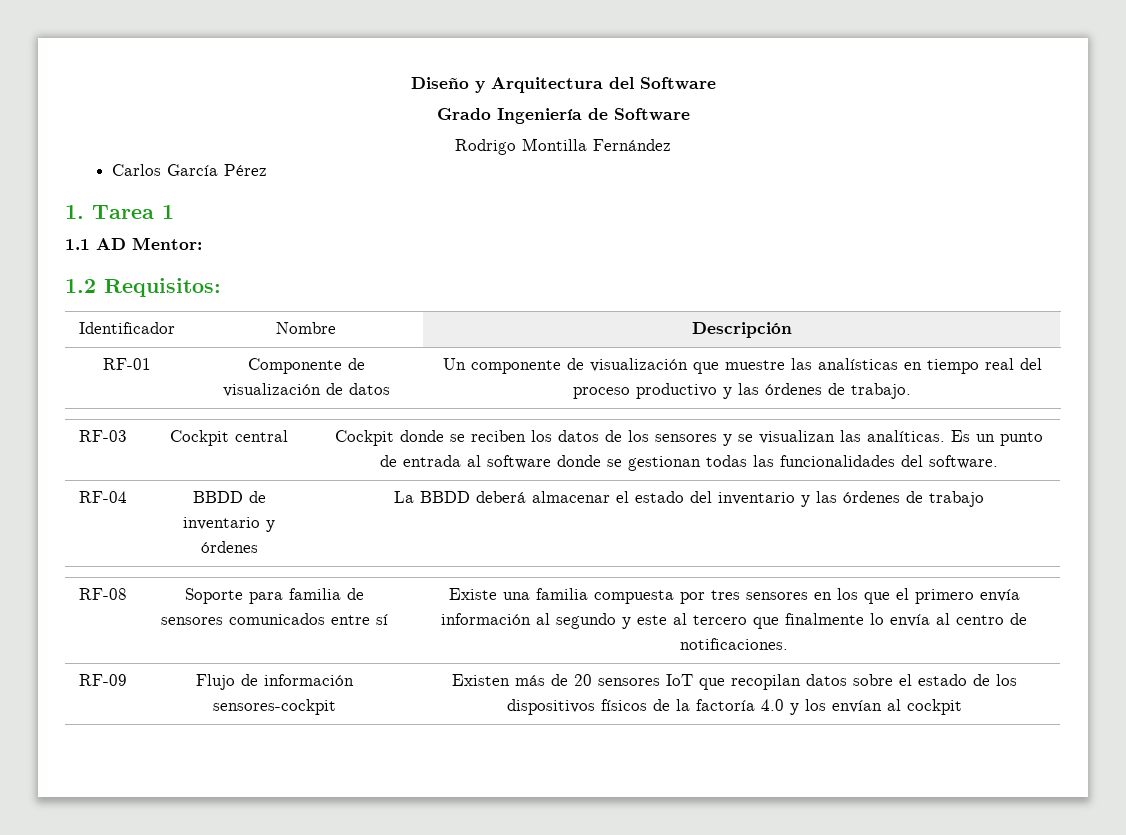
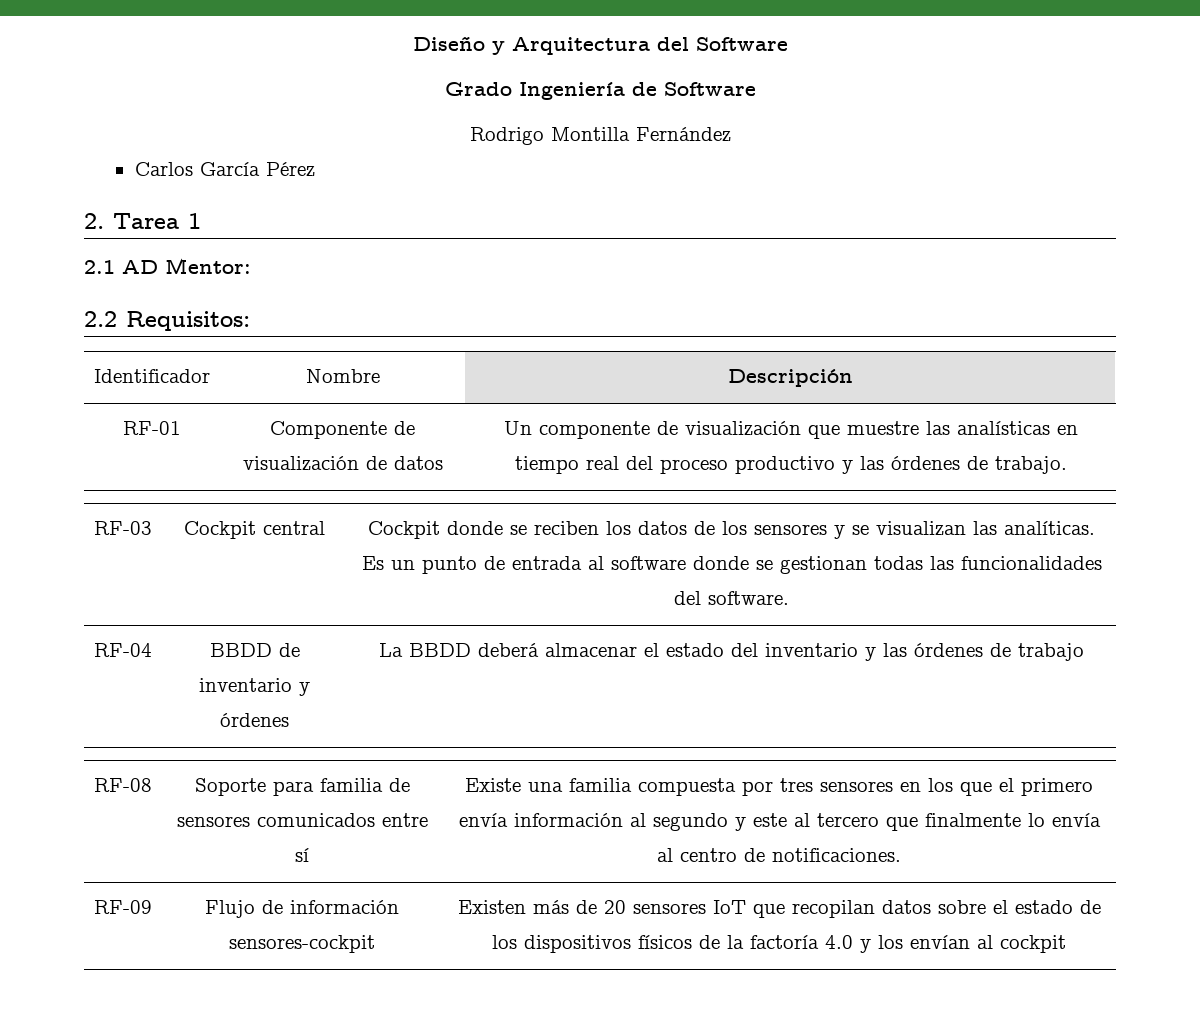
- 1. Tarea 1
+ 2. Tarea 1
- 1.1 AD Mentor:
+ 2.1 AD Mentor:
- 1.2 Requisitos:
+ 2.2 Requisitos:

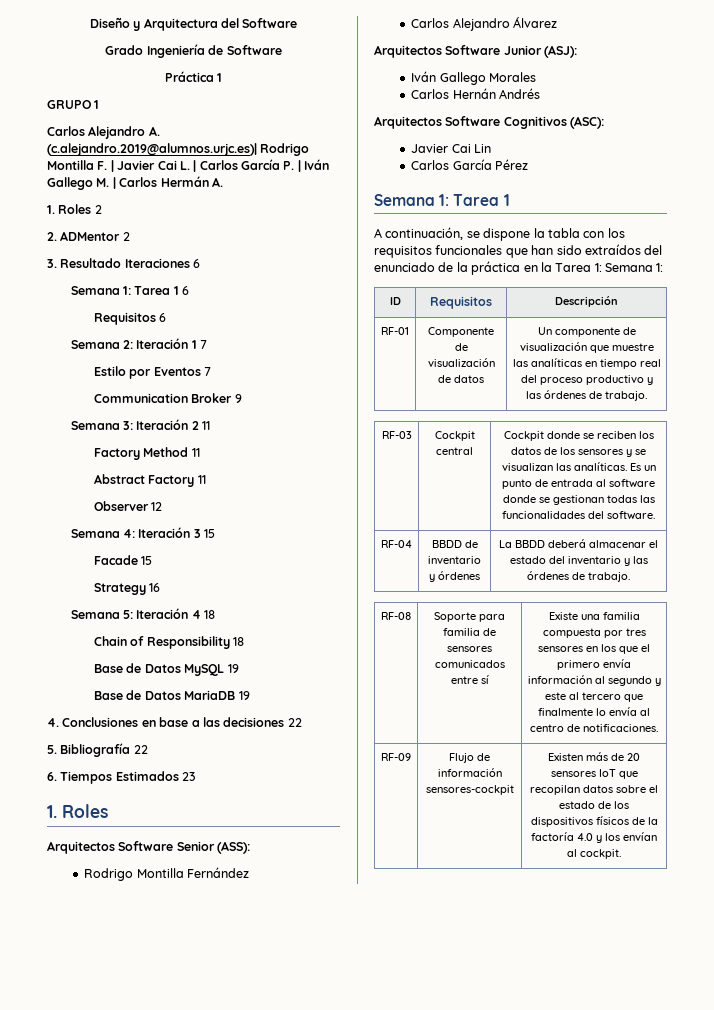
+ Práctica 1
+ GRUPO 1
+ Carlos Alejandro A. (c.alejandro.2019@alumnos.urjc.es)| Rodrigo Montilla F. | Javier Cai L. | Carlos García P. | Iván Gallego M. | Carlos Hermán A.
+ 1. Roles 2
+ 2. ADMentor 2
+ 3. Resultado Iteraciones 6
+ Semana 1: Tarea 1 6
+ Requisitos 6
+ Semana 2: Iteración 1 7
+ Estilo por Eventos 7
+ Communication Broker 9
+ Semana 3: Iteración 2 11
+ Factory Method 11
+ Abstract Factory 11
+ Observer 12
+ Semana 4: Iteración 3 15
+ Facade 15
+ Strategy 16
+ Semana 5: Iteración 4 18
+ Chain of Responsibility 18
+ Base de Datos MySQL 19
+ Base de Datos MariaDB 19
+ 4. Conclusiones en base a las decisiones 22
+ 5. Bibliografía 22
+ 6. Tiempos Estimados 23
+ 1. Roles
+ Arquitectos Software Senior (ASS):
  Rodrigo Montilla Fernández
+ Carlos Alejandro Álvarez
+ Arquitectos Software Junior (ASJ):
+ Iván Gallego Morales
+ Carlos Hernán Andrés
+ Arquitectos Software Cognitivos (ASC):
+ Javier Cai Lin
  Carlos García Pérez
- 2. Tarea 1
+ Semana 1: Tarea 1
- 2.1 AD Mentor:
- 2.2 Requisitos:
- Identificador | Nombre | Descripción
+ A continuación, se dispone la tabla con los requisitos funcionales que han sido extraídos del enunciado de la práctica en la Tarea 1: Semana 1:
+ ID | Requisitos | Descripción
- RF-01 | Componente de visualización de datos | Un componente de visualización que muestre las analísticas en tiempo real del proceso productivo y las órdenes de trabajo.
+ RF-01 | Componente de visualización de datos | Un componente de visualización que muestre las analíticas en tiempo real del proceso productivo y las órdenes de trabajo.
- RF-04 | BBDD de inventario y órdenes | La BBDD deberá almacenar el estado del inventario y las órdenes de trabajo
+ RF-04 | BBDD de inventario y órdenes | La BBDD deberá almacenar el estado del inventario y las órdenes de trabajo.
- RF-09 | Flujo de información sensores-cockpit | Existen más de 20 sensores IoT que recopilan datos sobre el estado de los dispositivos físicos de la factoría 4.0 y los envían al cockpit
+ RF-09 | Flujo de información sensores-cockpit | Existen más de 20 sensores IoT que recopilan datos sobre el estado de los dispositivos físicos de la factoría 4.0 y los envían al cockpit.

